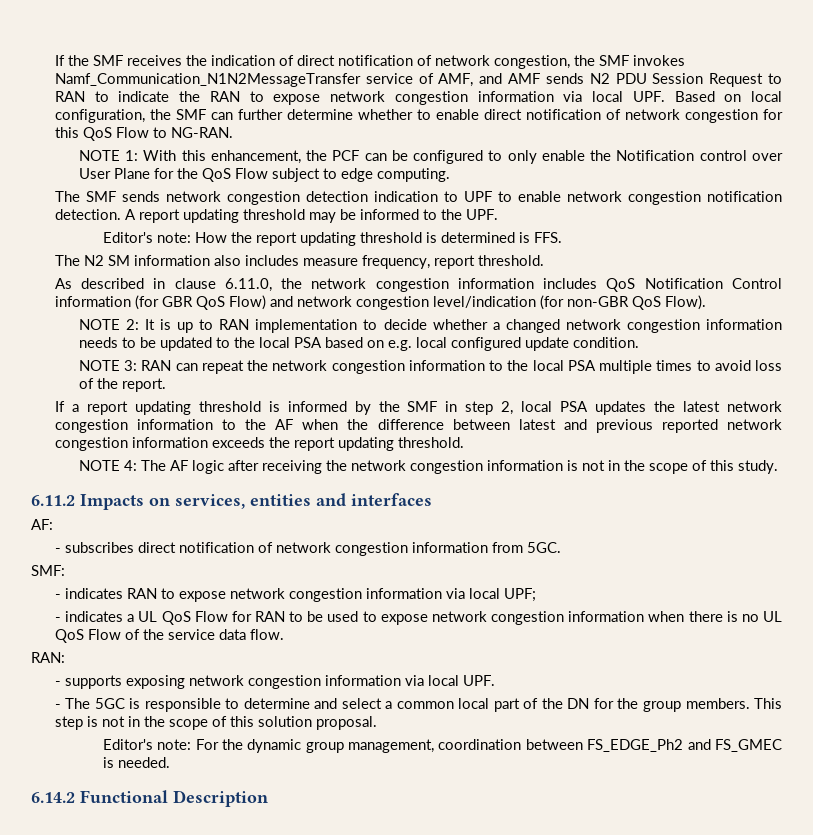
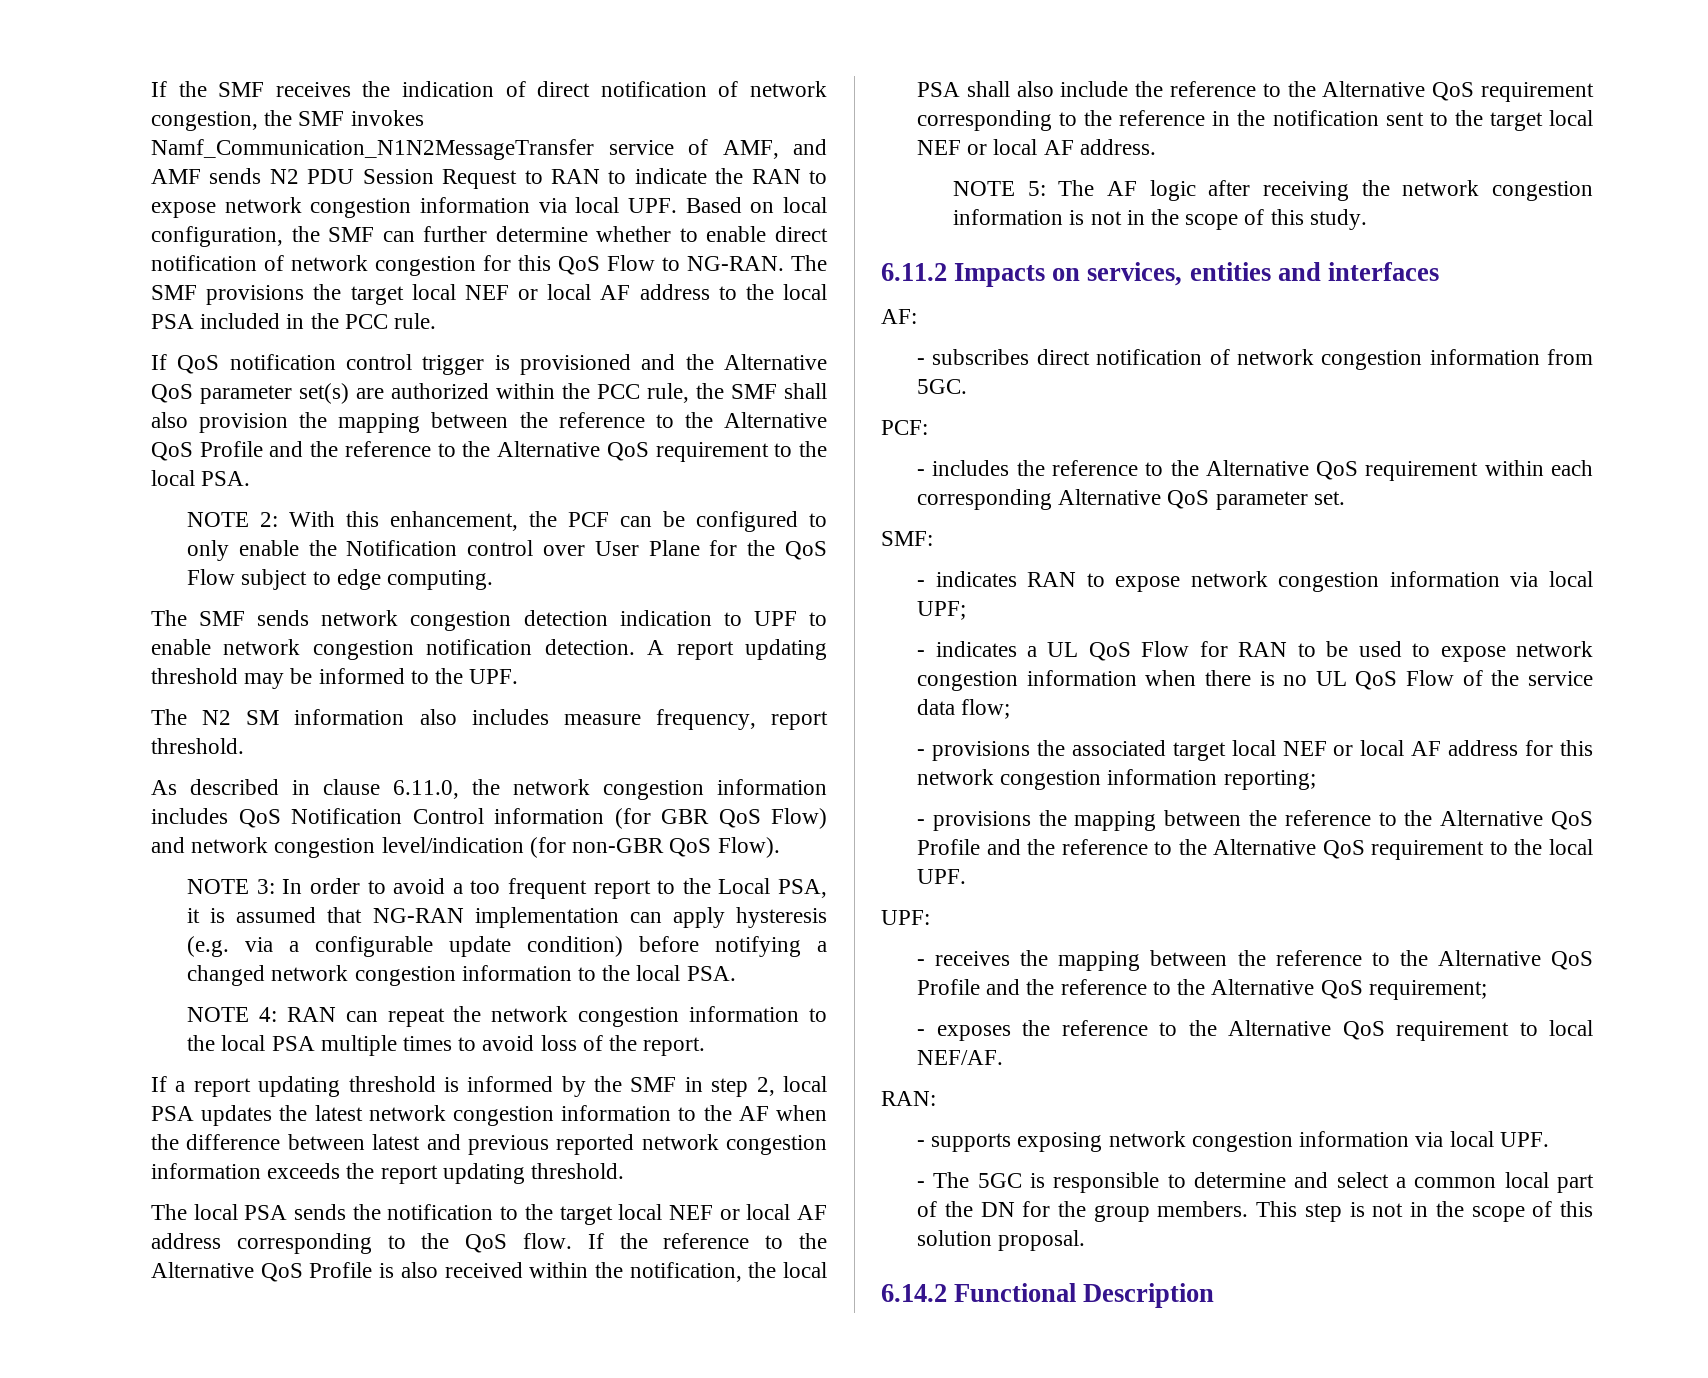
- If the SMF receives the indication of direct notification of network congestion, the SMF invokes Namf_Communication_N1N2MessageTransfer service of AMF, and AMF sends N2 PDU Session Request to RAN to indicate the RAN to expose network congestion information via local UPF. Based on local configuration, the SMF can further determine whether to enable direct notification of network congestion for this QoS Flow to NG-RAN.
- NOTE 1:
+ If the SMF receives the indication of direct notification of network congestion, the SMF invokes Namf_Communication_N1N2MessageTransfer service of AMF, and AMF sends N2 PDU Session Request to RAN to indicate the RAN to expose network congestion information via local UPF. Based on local configuration, the SMF can further determine whether to enable direct notification of network congestion for this QoS Flow to NG-RAN. The SMF provisions the target local NEF or local AF address to the local PSA included in the PCC rule.
+ If QoS notification control trigger is provisioned and the Alternative QoS parameter set(s) are authorized within the PCC rule, the SMF shall also provision the mapping between the reference to the Alternative QoS Profile and the reference to the Alternative QoS requirement to the local PSA.
+ NOTE 2:
- Editor's note: How the report updating threshold is determined is FFS.
- NOTE 2: It is up to RAN implementation to decide whether a changed network congestion information needs to be updated to the local PSA based on e.g. local configured update condition.
- NOTE 3: RAN can repeat the network congestion information to the local PSA multiple times to avoid loss of the report.
+ NOTE 3: In order to avoid a too frequent report to the Local PSA, it is assumed that NG-RAN implementation can apply hysteresis (e.g. via a configurable update condition) before notifying a changed network congestion information to the local PSA.
+ NOTE 4: RAN can repeat the network congestion information to the local PSA multiple times to avoid loss of the report.
- NOTE 4: The AF logic after receiving the network congestion information is not in the scope of this study.
+ The local PSA sends the notification to the target local NEF or local AF address corresponding to the QoS flow. If the reference to the Alternative QoS Profile is also received within the notification, the local PSA shall also include the reference to the Alternative QoS requirement corresponding to the reference in the notification sent to the target local NEF or local AF address.
+ NOTE 5: The AF logic after receiving the network congestion information is not in the scope of this study.
+ PCF:
+ - includes the reference to the Alternative QoS requirement within each corresponding Alternative QoS parameter set.
- - indicates a UL QoS Flow for RAN to be used to expose network congestion information when there is no UL QoS Flow of the service data flow.
+ - indicates a UL QoS Flow for RAN to be used to expose network congestion information when there is no UL QoS Flow of the service data flow;
+ - provisions the associated target local NEF or local AF address for this network congestion information reporting;
+ - provisions the mapping between the reference to the Alternative QoS Profile and the reference to the Alternative QoS requirement to the local UPF.
+ UPF:
+ - receives the mapping between the reference to the Alternative QoS Profile and the reference to the Alternative QoS requirement;
+ - exposes the reference to the Alternative QoS requirement to local NEF/AF.
- Editor's note: For the dynamic group management, coordination between FS_EDGE_Ph2 and FS_GMEC is needed.

